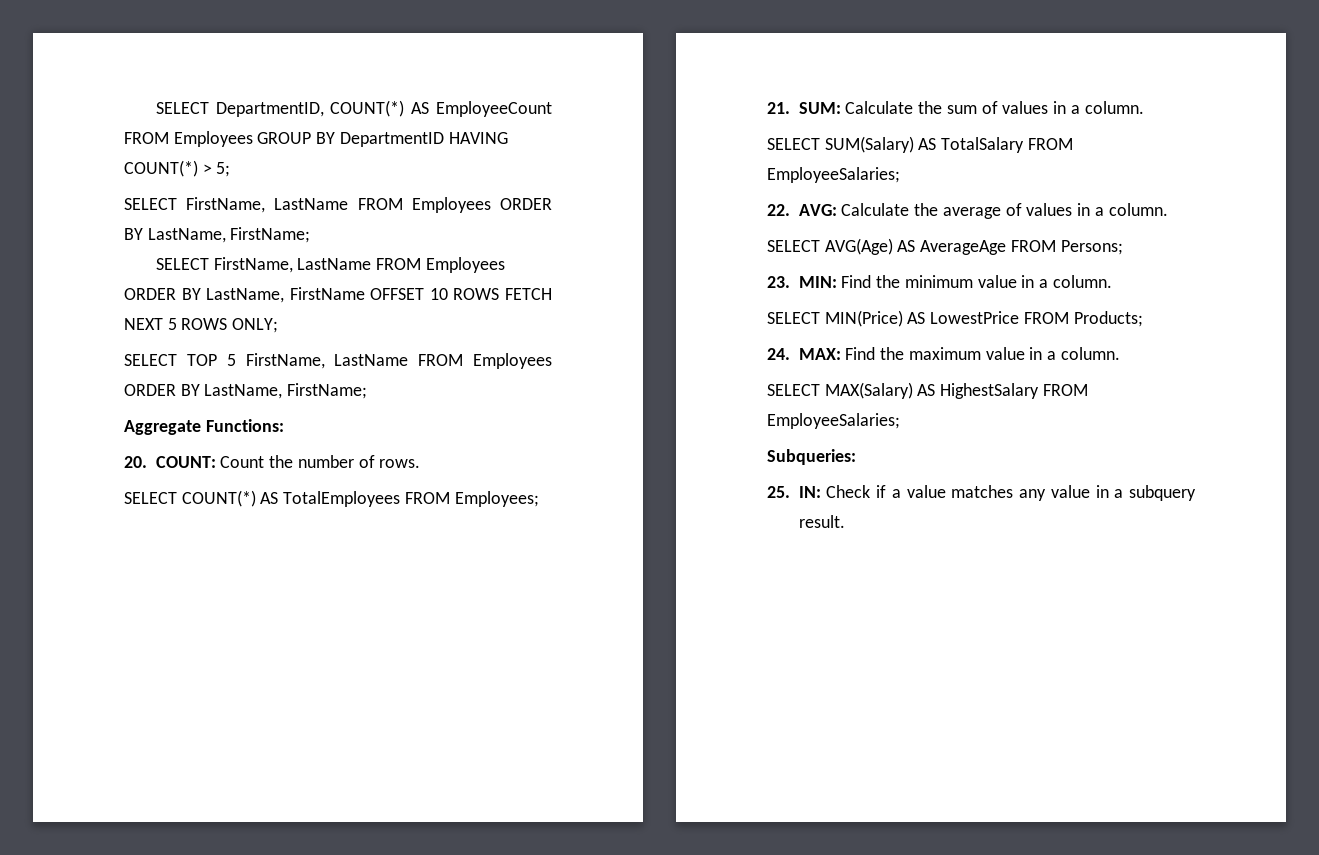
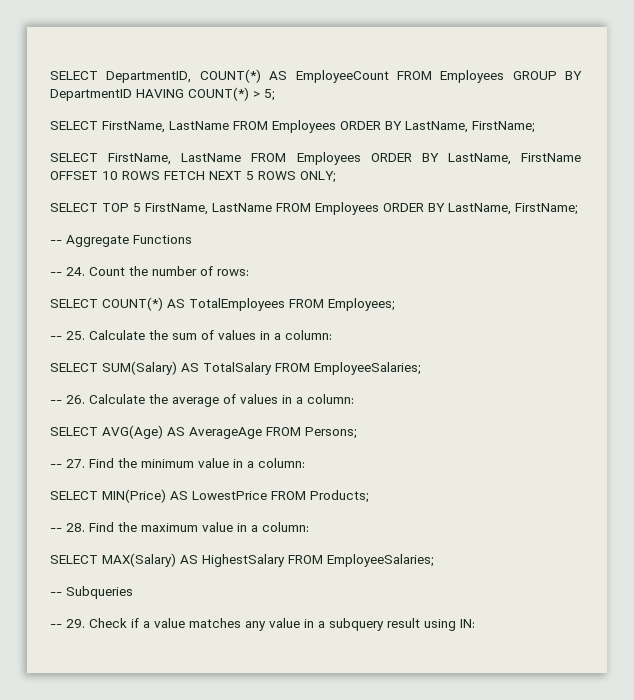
- Aggregate Functions:
- 20. COUNT: Count the number of rows.
+ -- Aggregate Functions
+ -- 24. Count the number of rows:
- 21. SUM: Calculate the sum of values in a column.
+ -- 25. Calculate the sum of values in a column:
- 22. AVG: Calculate the average of values in a column.
+ -- 26. Calculate the average of values in a column:
- 23. MIN: Find the minimum value in a column.
+ -- 27. Find the minimum value in a column:
- 24. MAX: Find the maximum value in a column.
+ -- 28. Find the maximum value in a column:
- Subqueries:
- 25. IN: Check if a value matches any value in a subquery result.
+ -- Subqueries
+ -- 29. Check if a value matches any value in a subquery result using IN:

